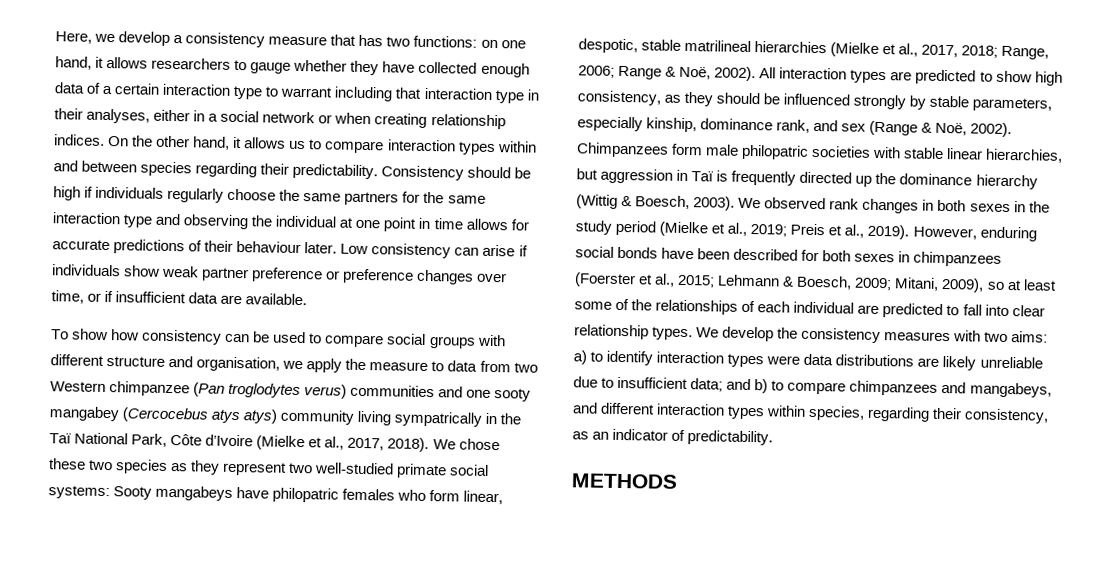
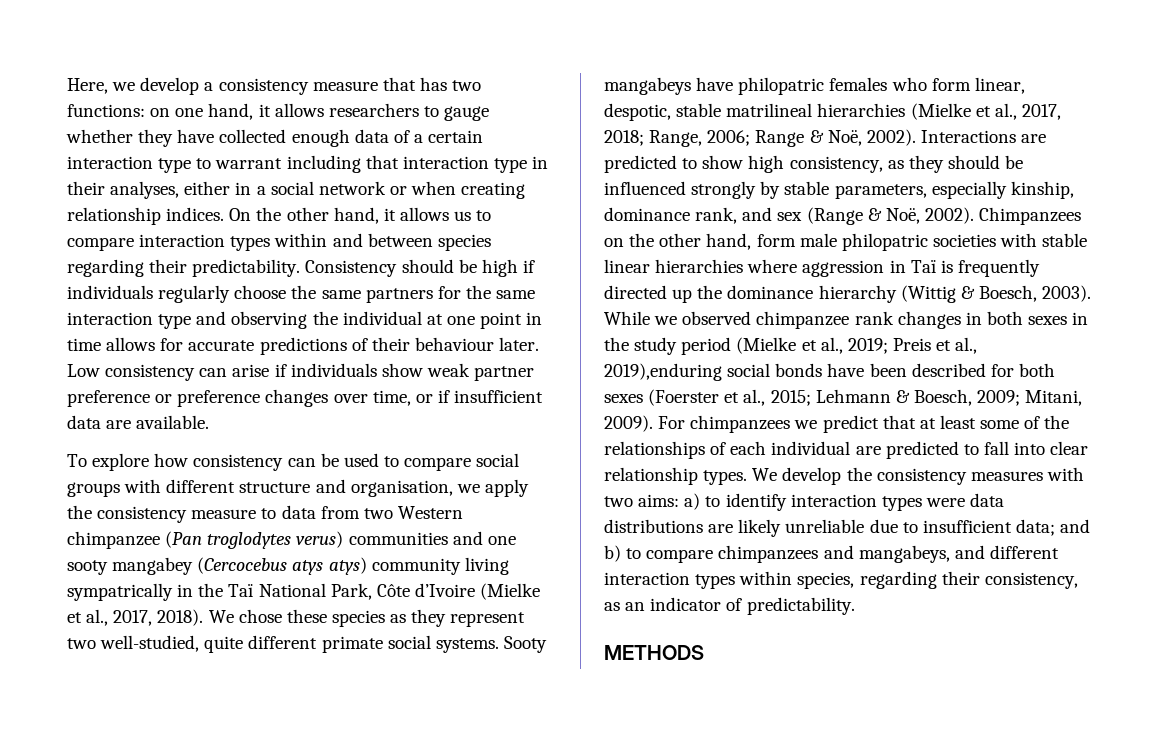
- To show how consistency can be used to compare social groups with different structure and organisation, we apply the measure to data from two Western chimpanzee (Pan troglodytes verus) communities and one sooty mangabey (Cercocebus atys atys) community living sympatrically in the Taï National Park, Côte d’Ivoire (Mielke et al., 2017, 2018).
+ To explore how consistency can be used to compare social groups with different structure and organisation, we apply the consistency measure to data from two Western chimpanzee (Pan troglodytes verus) communities and one sooty mangabey (Cercocebus atys atys) community living sympatrically in the Taï National Park, Côte d’Ivoire (Mielke et al., 2017, 2018).
- We chose these two species as they represent two well-studied primate social systems: Sooty mangabeys have philopatric females who form linear, despotic, stable matrilineal hierarchies (Mielke et al., 2017, 2018; Range, 2006; Range & Noë, 2002).
+ We chose these species as they represent two well-studied, quite different primate social systems. Sooty mangabeys have philopatric females who form linear, despotic, stable matrilineal hierarchies (Mielke et al., 2017, 2018; Range, 2006; Range & Noë, 2002).
- All interaction types are predicted to show high consistency, as they should be influenced strongly by stable parameters, especially kinship, dominance rank, and sex (Range & Noë, 2002).
+ Interactions are predicted to show high consistency, as they should be influenced strongly by stable parameters, especially kinship, dominance rank, and sex (Range & Noë, 2002).
- Chimpanzees form male philopatric societies with stable linear hierarchies, but aggression in Taï is frequently directed up the dominance hierarchy (Wittig & Boesch, 2003).
+ Chimpanzees on the other hand, form male philopatric societies with stable linear hierarchies where aggression in Taï is frequently directed up the dominance hierarchy (Wittig & Boesch, 2003).
- We observed rank changes in both sexes in the study period (Mielke et al., 2019; Preis et al., 2019). However, enduring social bonds have been described for both sexes in chimpanzees (Foerster et al., 2015; Lehmann & Boesch, 2009; Mitani, 2009), so at least some of the relationships of each individual are predicted to fall into clear relationship types.
+ While we observed chimpanzee rank changes in both sexes in the study period (Mielke et al., 2019; Preis et al., 2019),enduring social bonds have been described for both sexes (Foerster et al., 2015; Lehmann & Boesch, 2009; Mitani, 2009). For chimpanzees we predict that at least some of the relationships of each individual are predicted to fall into clear relationship types.

